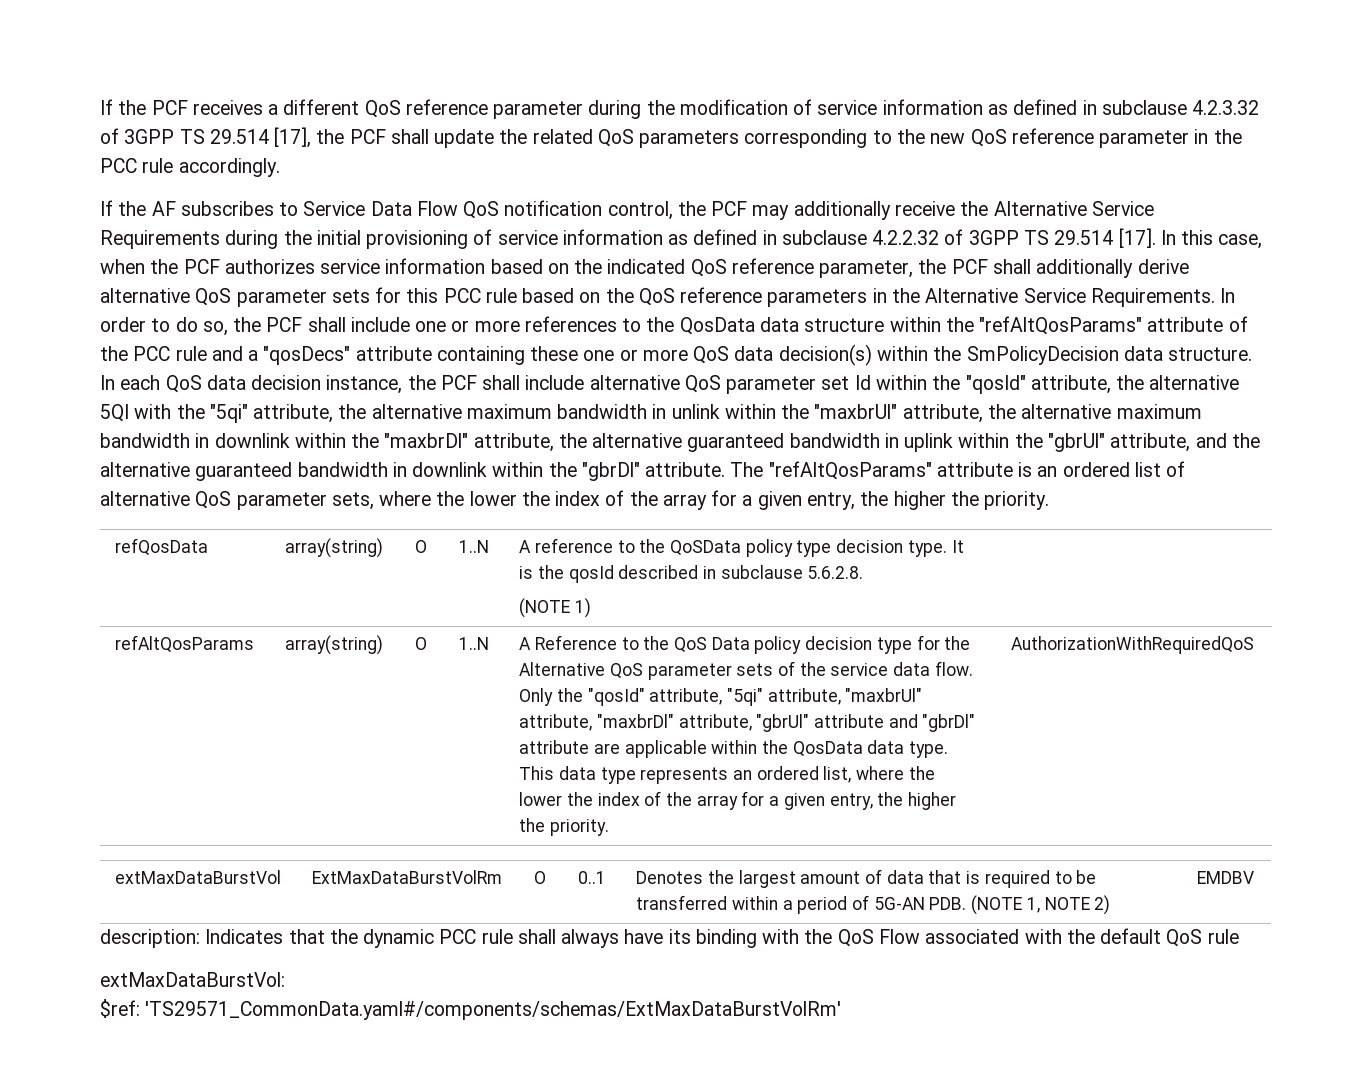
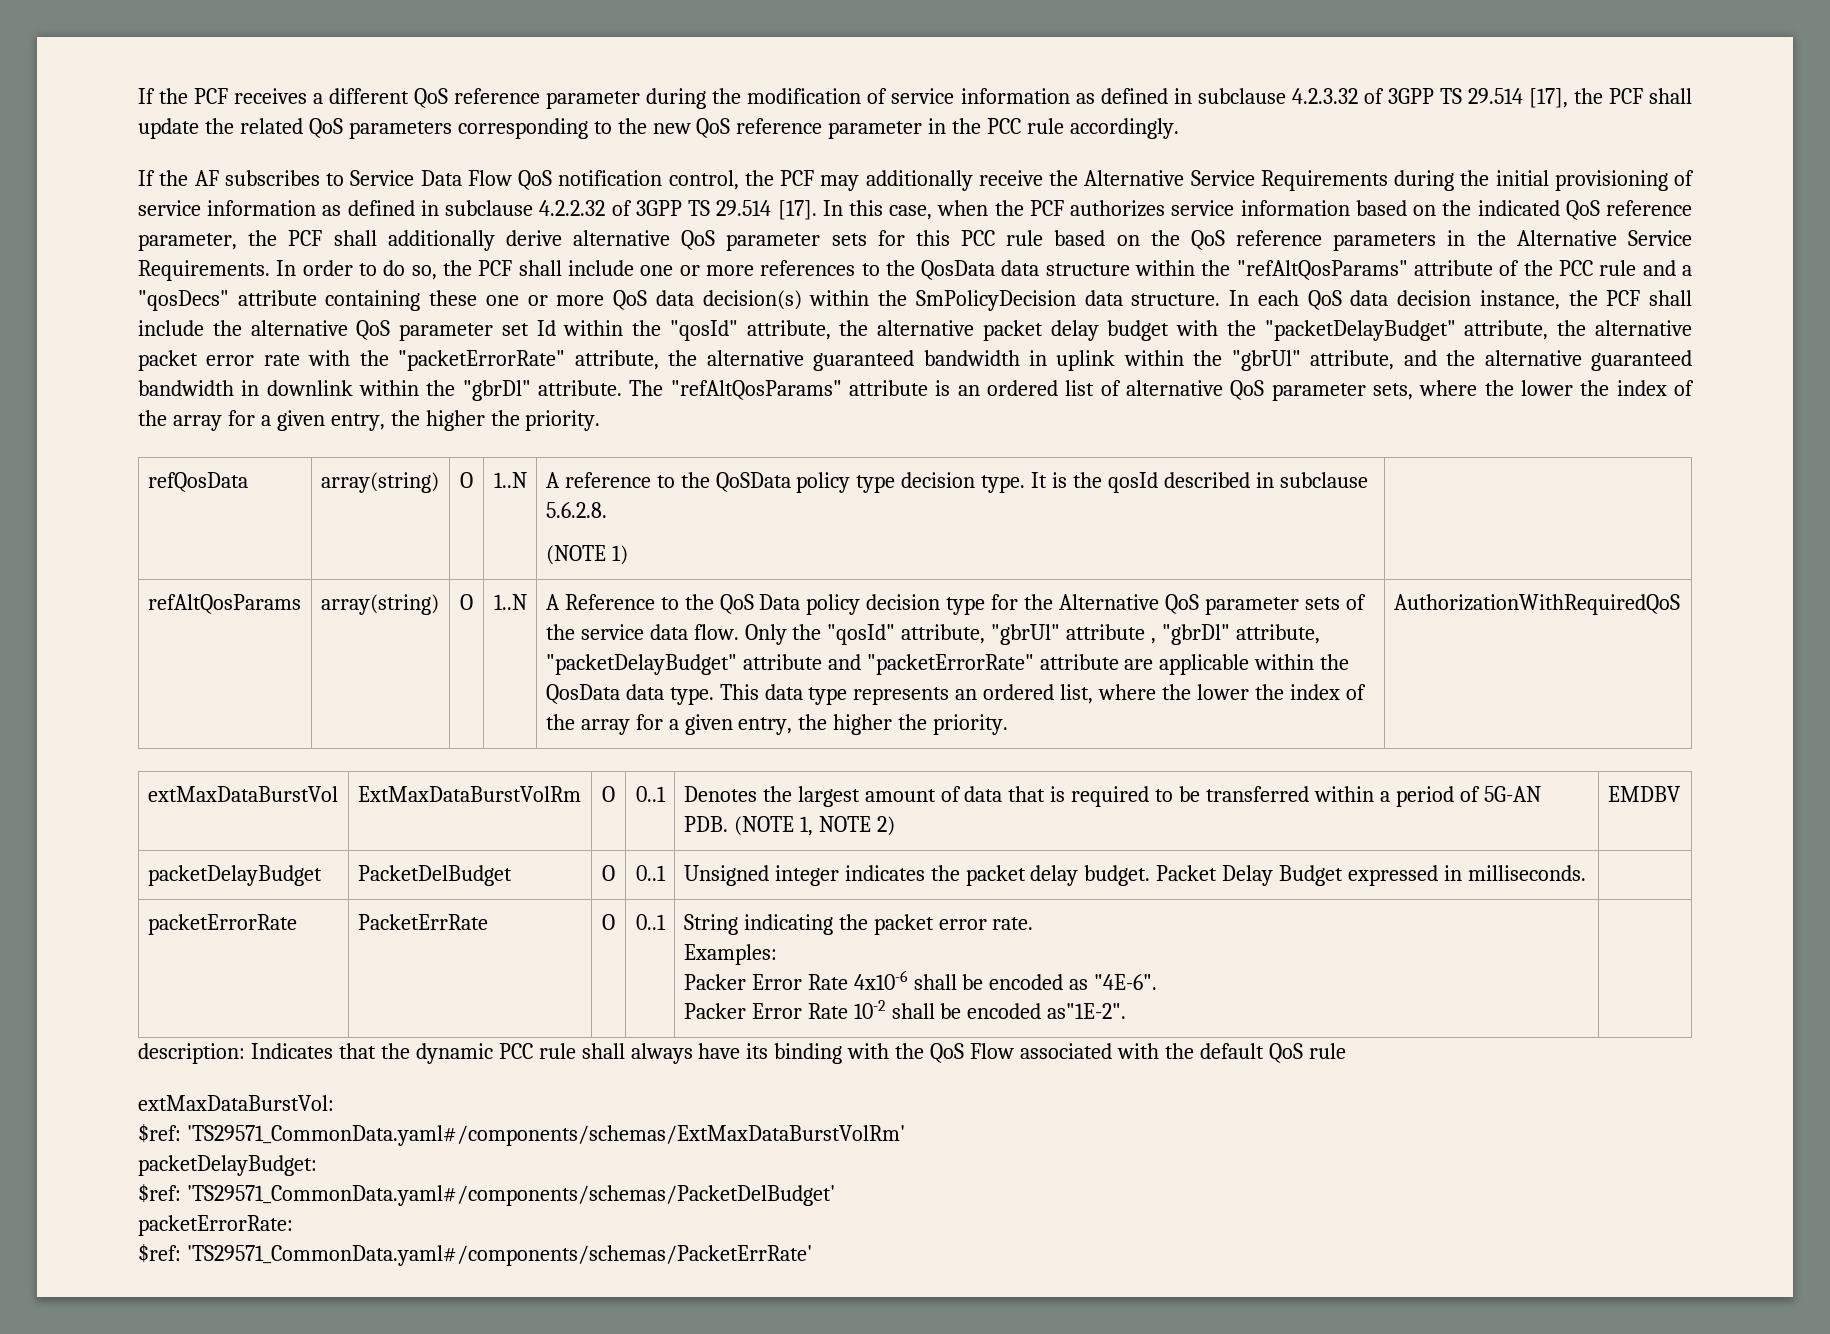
- In each QoS data decision instance, the PCF shall include alternative QoS parameter set Id within the "qosId" attribute, the alternative 5QI with the "5qi" attribute, the alternative maximum bandwidth in unlink within the "maxbrUl" attribute, the alternative maximum bandwidth in downlink within the "maxbrDl" attribute, the alternative guaranteed bandwidth in uplink within the "gbrUl" attribute, and the alternative guaranteed bandwidth in downlink within the "gbrDl" attribute.
+ In each QoS data decision instance, the PCF shall include the alternative QoS parameter set Id within the "qosId" attribute, the alternative packet delay budget with the "packetDelayBudget" attribute, the alternative packet error rate with the "packetErrorRate" attribute, the alternative guaranteed bandwidth in uplink within the "gbrUl" attribute, and the alternative guaranteed bandwidth in downlink within the "gbrDl" attribute.
- Only the "qosId" attribute, "5qi" attribute, "maxbrUl" attribute, "maxbrDl" attribute, "gbrUl" attribute and "gbrDl" attribute are applicable within the QosData data type.
+ Only the "qosId" attribute, "gbrUl" attribute , "gbrDl" attribute, "packetDelayBudget" attribute and "packetErrorRate" attribute are applicable within the QosData data type.
+ packetDelayBudget | PacketDelBudget | O | 0..1 | Unsigned integer indicates the packet delay budget. Packet Delay Budget expressed in milliseconds. |
+ packetErrorRate | PacketErrRate | O | 0..1 | String indicating the packet error rate.
+ Examples:
+ Packer Error Rate 4x10-6 shall be encoded as "4E-6".
+ Packer Error Rate 10-2 shall be encoded as"1E-2". |
+ packetDelayBudget:
+ $ref: 'TS29571_CommonData.yaml#/components/schemas/PacketDelBudget'
+ packetErrorRate:
+ $ref: 'TS29571_CommonData.yaml#/components/schemas/PacketErrRate'

